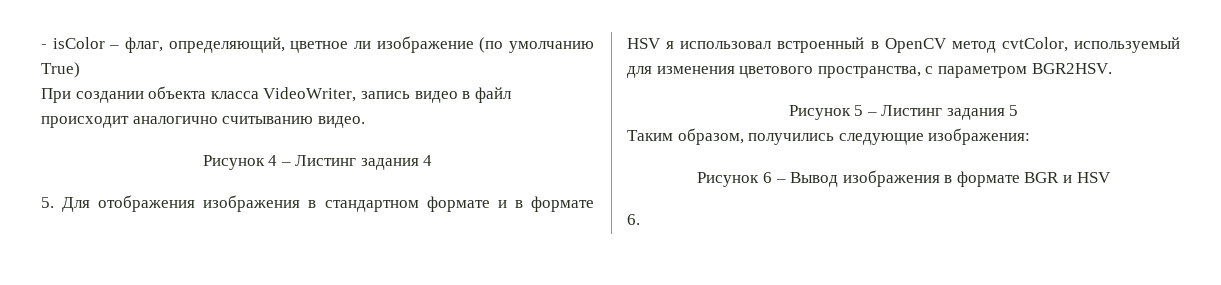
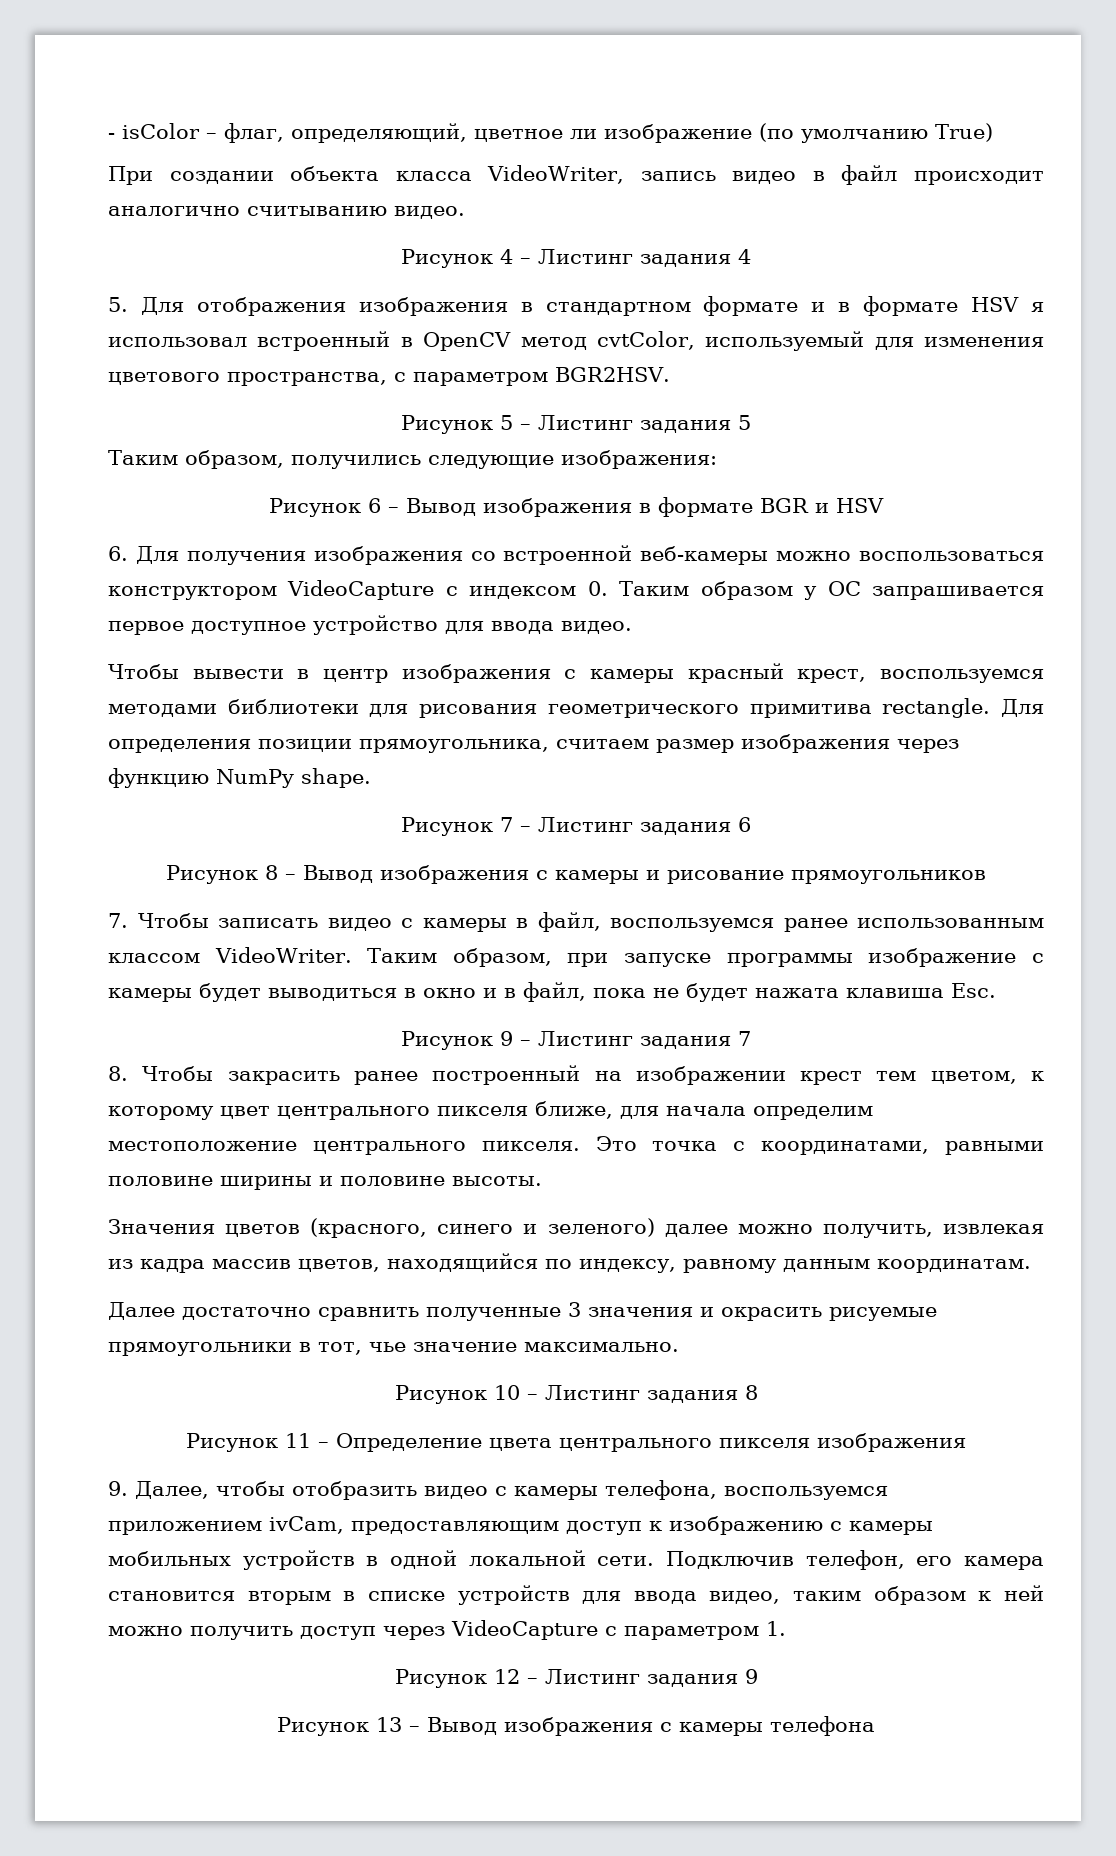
- 6.
+ 6. Для получения изображения со встроенной веб-камеры можно воспользоваться конструктором VideoCapture с индексом 0. Таким образом у ОС запрашивается первое доступное устройство для ввода видео.
+ Чтобы вывести в центр изображения с камеры красный крест, воспользуемся методами библиотеки для рисования геометрического примитива rectangle. Для определения позиции прямоугольника, считаем размер изображения через функцию NumPy shape.
+ Рисунок 7 – Листинг задания 6
+ Рисунок 8 – Вывод изображения с камеры и рисование прямоугольников
+ 7. Чтобы записать видео с камеры в файл, воспользуемся ранее использованным классом VideoWriter. Таким образом, при запуске программы изображение с камеры будет выводиться в окно и в файл, пока не будет нажата клавиша Esc.
+ Рисунок 9 – Листинг задания 7
+ 8. Чтобы закрасить ранее построенный на изображении крест тем цветом, к которому цвет центрального пикселя ближе, для начала определим местоположение центрального пикселя. Это точка с координатами, равными половине ширины и половине высоты.
+ Значения цветов (красного, синего и зеленого) далее можно получить, извлекая из кадра массив цветов, находящийся по индексу, равному данным координатам.
+ Далее достаточно сравнить полученные 3 значения и окрасить рисуемые прямоугольники в тот, чье значение максимально.
+ Рисунок 10 – Листинг задания 8
+ Рисунок 11 – Определение цвета центрального пикселя изображения
+ 9. Далее, чтобы отобразить видео с камеры телефона, воспользуемся приложением ivCam, предоставляющим доступ к изображению с камеры мобильных устройств в одной локальной сети. Подключив телефон, его камера становится вторым в списке устройств для ввода видео, таким образом к ней можно получить доступ через VideoCapture с параметром 1.
+ Рисунок 12 – Листинг задания 9
+ Рисунок 13 – Вывод изображения с камеры телефона

